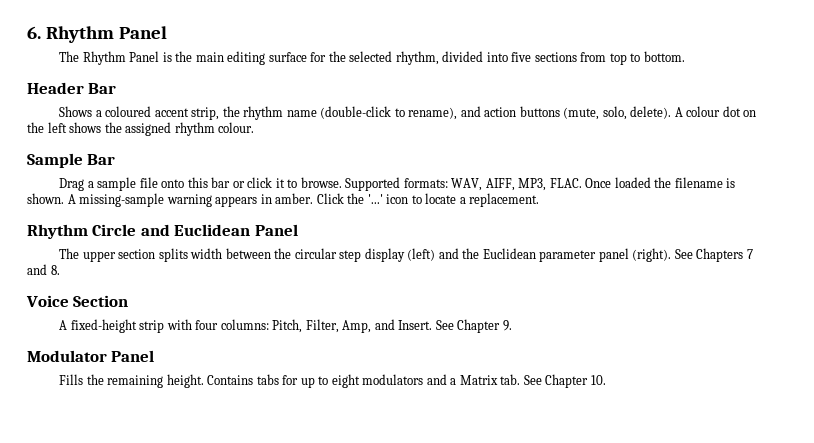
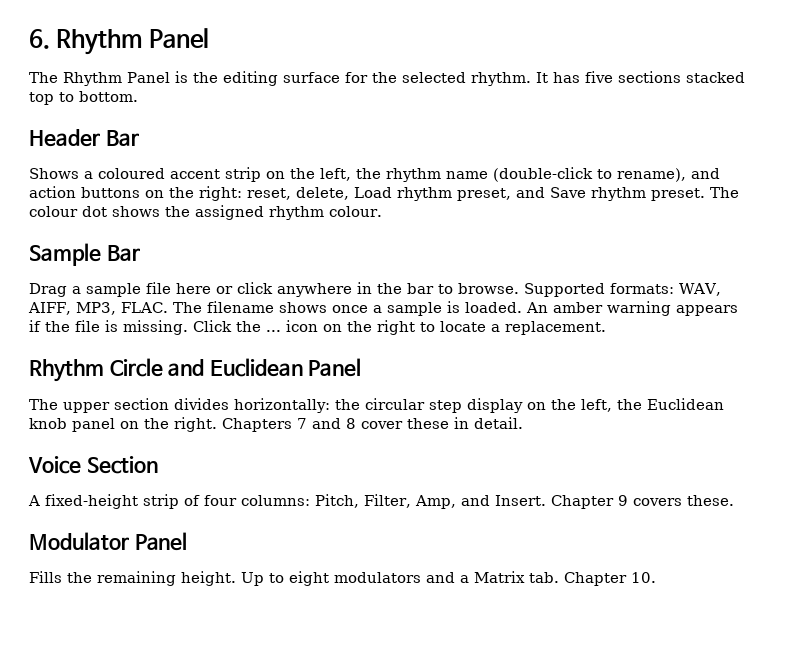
- The Rhythm Panel is the main editing surface for the selected rhythm, divided into five sections from top to bottom.
+ The Rhythm Panel is the editing surface for the selected rhythm. It has five sections stacked top to bottom.
- Shows a coloured accent strip, the rhythm name (double-click to rename), and action buttons (mute, solo, delete). A colour dot on the left shows the assigned rhythm colour.
+ Shows a coloured accent strip on the left, the rhythm name (double-click to rename), and action buttons on the right: reset, delete, Load rhythm preset, and Save rhythm preset. The colour dot shows the assigned rhythm colour.
- Drag a sample file onto this bar or click it to browse.
+ Drag a sample file here or click anywhere in the bar to browse.
- Once loaded the filename is shown. A missing-sample warning appears in amber. Click the '...' icon to locate a replacement.
+ The filename shows once a sample is loaded. An amber warning appears if the file is missing. Click the ... icon on the right to locate a replacement.
- The upper section splits width between the circular step display (left) and the Euclidean parameter panel (right). See Chapters 7 and 8.
+ The upper section divides horizontally: the circular step display on the left, the Euclidean knob panel on the right. Chapters 7 and 8 cover these in detail.
- A fixed-height strip with four columns: Pitch, Filter, Amp, and Insert.
+ A fixed-height strip of four columns: Pitch, Filter, Amp, and Insert.
- See Chapter 9.
+ Chapter 9 covers these.
- Contains tabs for up to eight modulators and a Matrix tab. See Chapter 10.
+ Up to eight modulators and a Matrix tab. Chapter 10.

